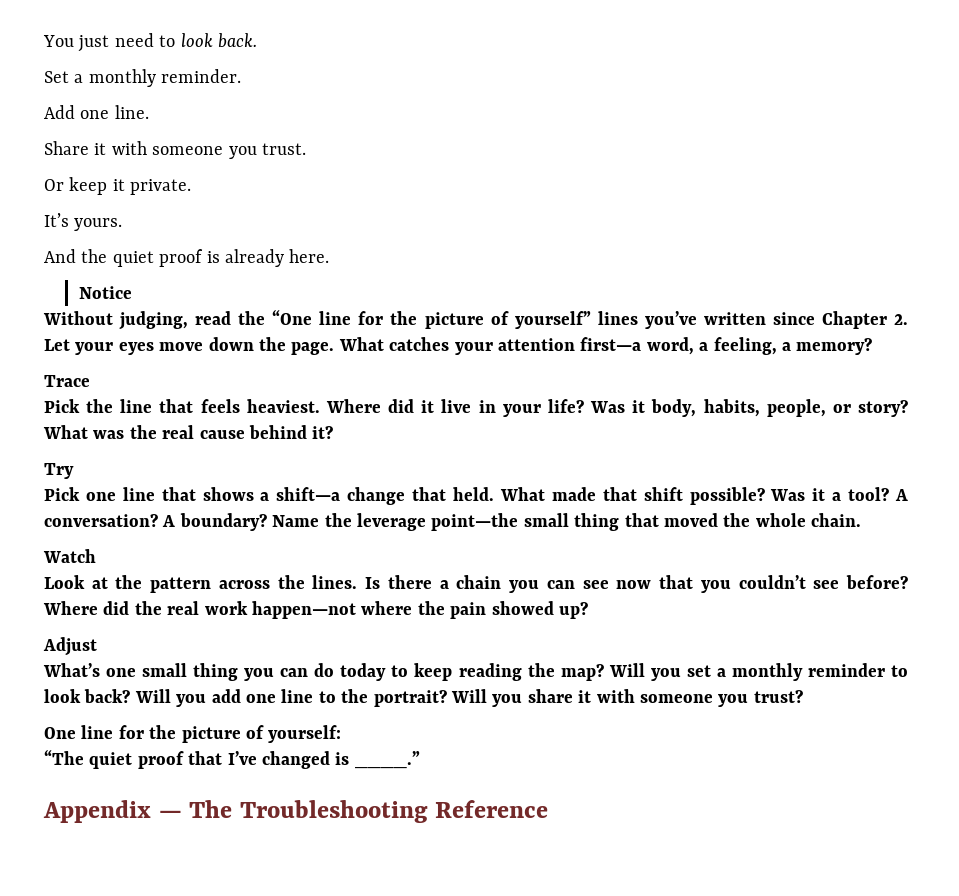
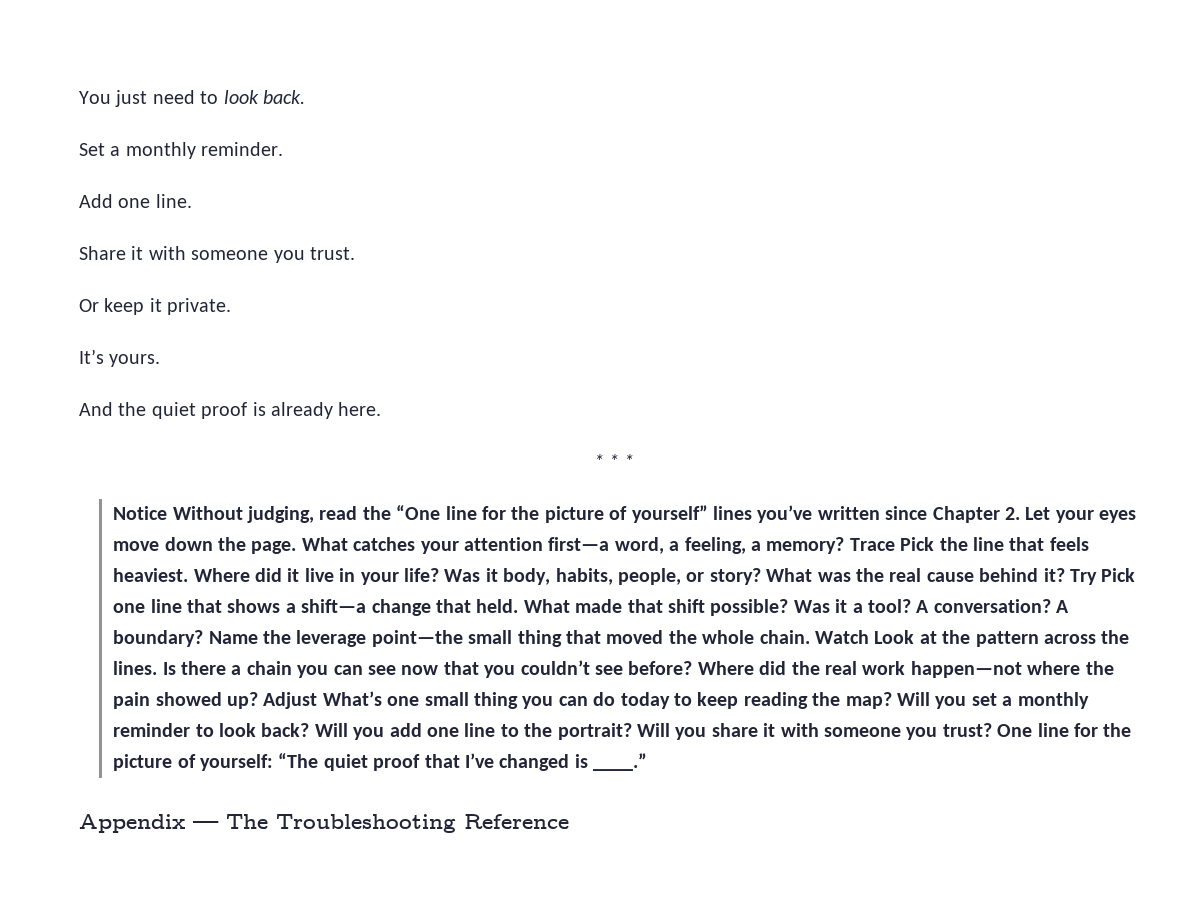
+ * * *
- Notice
- Without judging, read the “One line for the picture of yourself” lines you’ve written since Chapter 2. Let your eyes move down the page.
+ Notice Without judging, read the “One line for the picture of yourself” lines you’ve written since Chapter 2. Let your eyes move down the page.
- What catches your attention first—a word, a feeling, a memory?
- Trace
- Pick the line that feels heaviest.
+ What catches your attention first—a word, a feeling, a memory? Trace Pick the line that feels heaviest.
- What was the real cause behind it?
- Try
- Pick one line that shows a shift—a change that held.
+ What was the real cause behind it? Try Pick one line that shows a shift—a change that held.
- Name the leverage point—the small thing that moved the whole chain.
- Watch
- Look at the pattern across the lines.
+ Name the leverage point—the small thing that moved the whole chain. Watch Look at the pattern across the lines.
- Where did the real work happen—not where the pain showed up?
- Adjust
- What’s one small thing you can do today to keep reading the map?
+ Where did the real work happen—not where the pain showed up? Adjust What’s one small thing you can do today to keep reading the map?
- Will you share it with someone you trust?
- One line for the picture of yourself:
- “The quiet proof that I’ve changed is ____.”
+ Will you share it with someone you trust? One line for the picture of yourself: “The quiet proof that I’ve changed is ____.”

